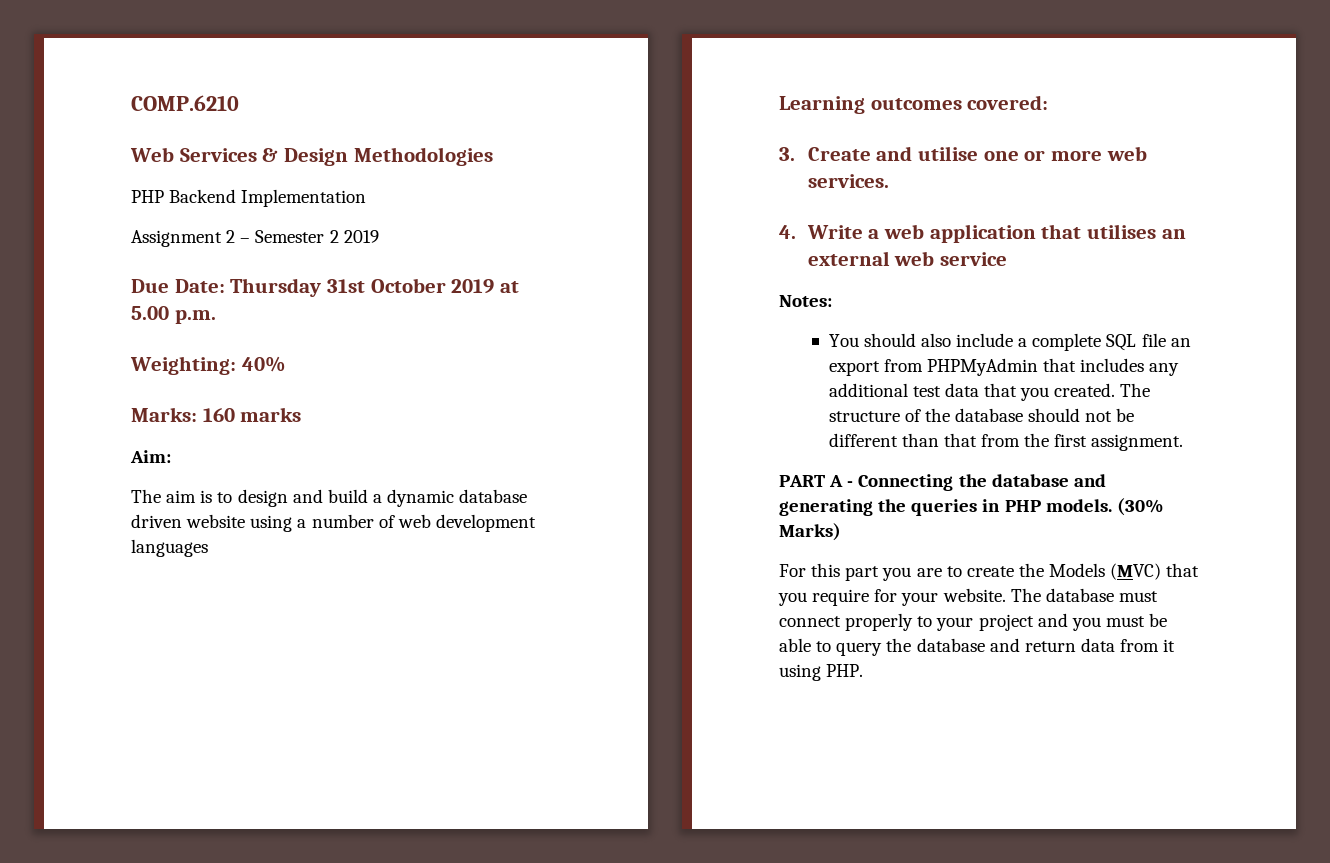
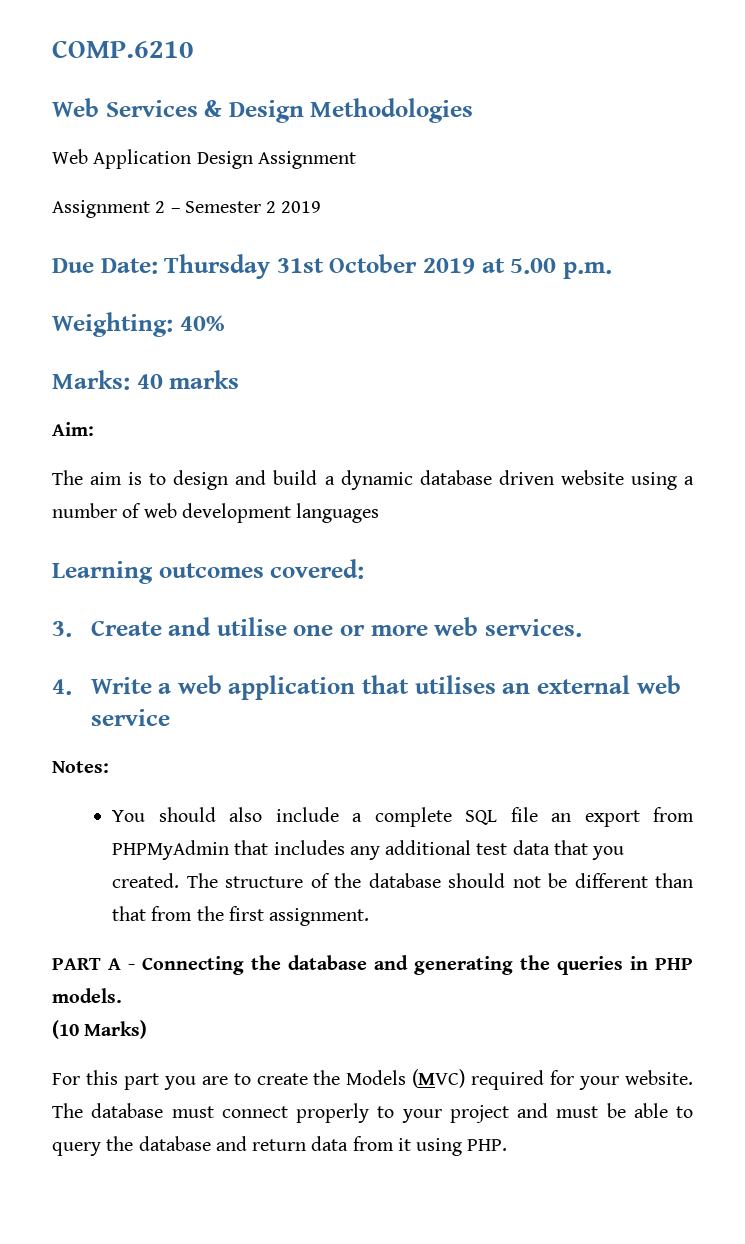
- PHP Backend Implementation
+ Web Application Design Assignment
- Marks: 160 marks
+ Marks: 40 marks
- PART A - Connecting the database and generating the queries in PHP models. (30% Marks)
+ PART A - Connecting the database and generating the queries in PHP models.
+ (10 Marks)
- For this part you are to create the Models (MVC) that you require for your website.
+ For this part you are to create the Models (MVC) required for your website.
- The database must connect properly to your project and you must be able to query the database and return data from it using PHP.
+ The database must connect properly to your project and must be able to query the database and return data from it using PHP.

